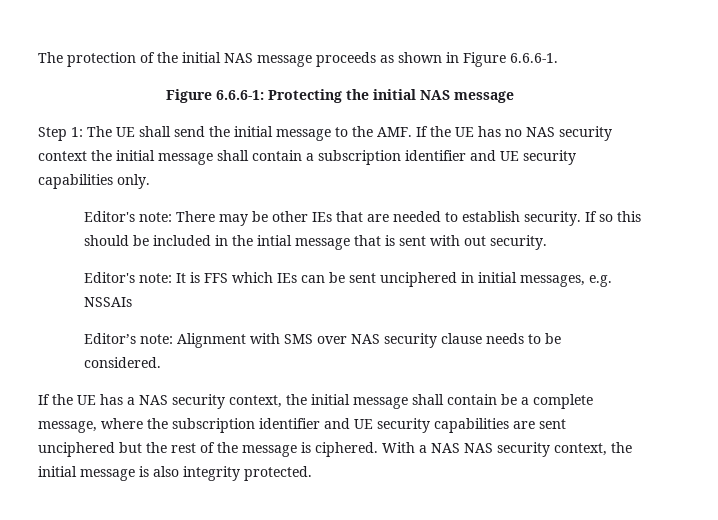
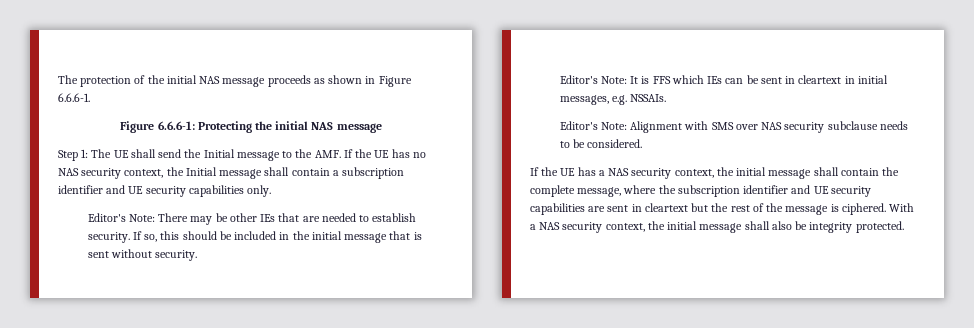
- Step 1: The UE shall send the initial message to the AMF. If the UE has no NAS security context the initial message shall contain a subscription identifier and UE security capabilities only.
+ Step 1: The UE shall send the Initial message to the AMF. If the UE has no NAS security context, the Initial message shall contain a subscription identifier and UE security capabilities only.
- Editor's note: There may be other IEs that are needed to establish security.
+ Editor's Note: There may be other IEs that are needed to establish security.
- If so this should be included in the intial message that is sent with out security.
+ If so, this should be included in the initial message that is sent without security.
- Editor's note: It is FFS which IEs can be sent unciphered in initial messages, e.g. NSSAIs
- Editor’s note: Alignment with SMS over NAS security clause needs to be considered.
+ Editor's Note: It is FFS which IEs can be sent in cleartext in initial messages, e.g. NSSAIs.
+ Editor's Note: Alignment with SMS over NAS security subclause needs to be considered.
- If the UE has a NAS security context, the initial message shall contain be a complete message, where the subscription identifier and UE security capabilities are sent unciphered but the rest of the message is ciphered.
+ If the UE has a NAS security context, the initial message shall contain the complete message, where the subscription identifier and UE security capabilities are sent in cleartext but the rest of the message is ciphered.
- With a NAS NAS security context, the initial message is also integrity protected.
+ With a NAS security context, the initial message shall also be integrity protected.

